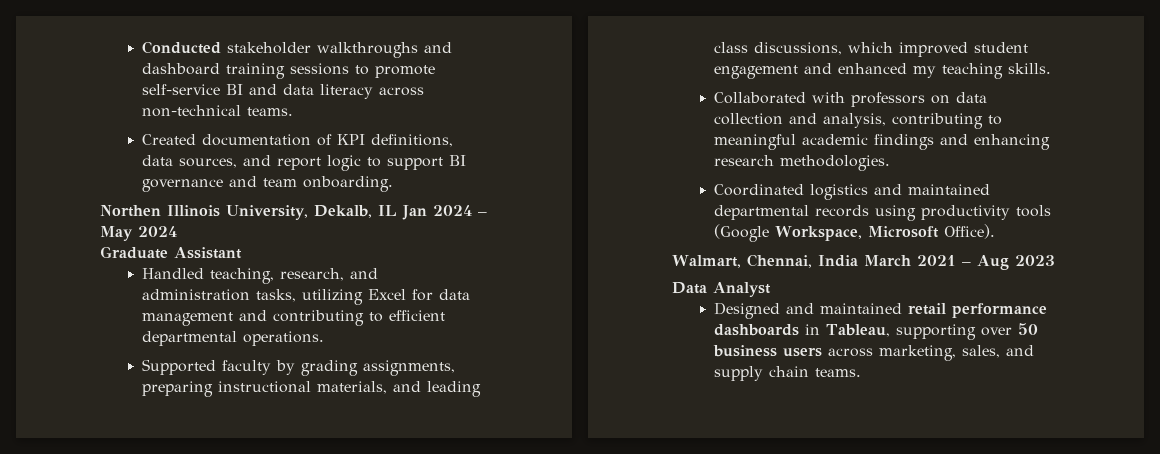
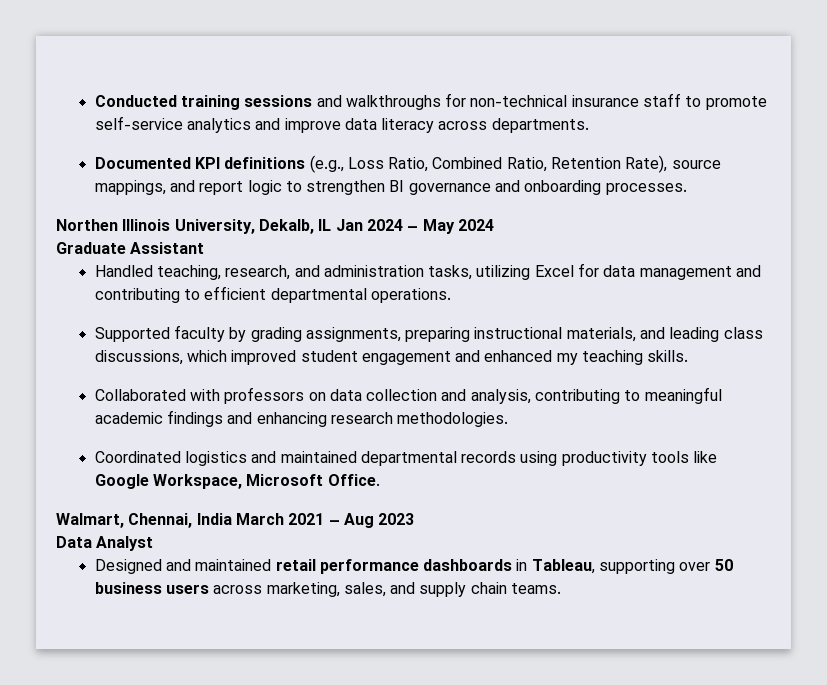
- Conducted stakeholder walkthroughs and dashboard training sessions to promote self-service BI and data literacy across non-technical teams.
- Created documentation of KPI definitions, data sources, and report logic to support BI governance and team onboarding.
+ Conducted training sessions and walkthroughs for non-technical insurance staff to promote self-service analytics and improve data literacy across departments.
+ Documented KPI definitions (e.g., Loss Ratio, Combined Ratio, Retention Rate), source mappings, and report logic to strengthen BI governance and onboarding processes.
- Coordinated logistics and maintained departmental records using productivity tools (Google Workspace, Microsoft Office).
+ Coordinated logistics and maintained departmental records using productivity tools like Google Workspace, Microsoft Office.

